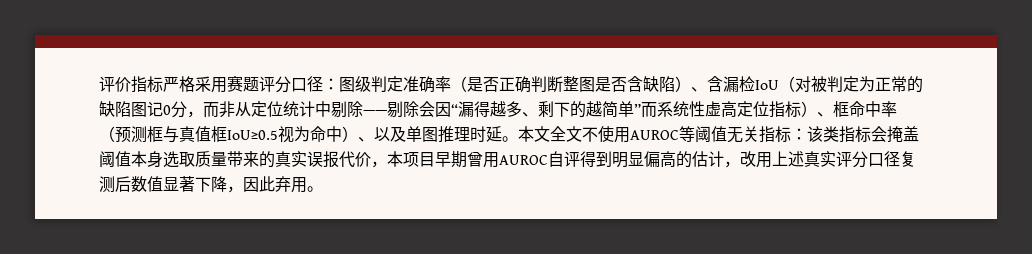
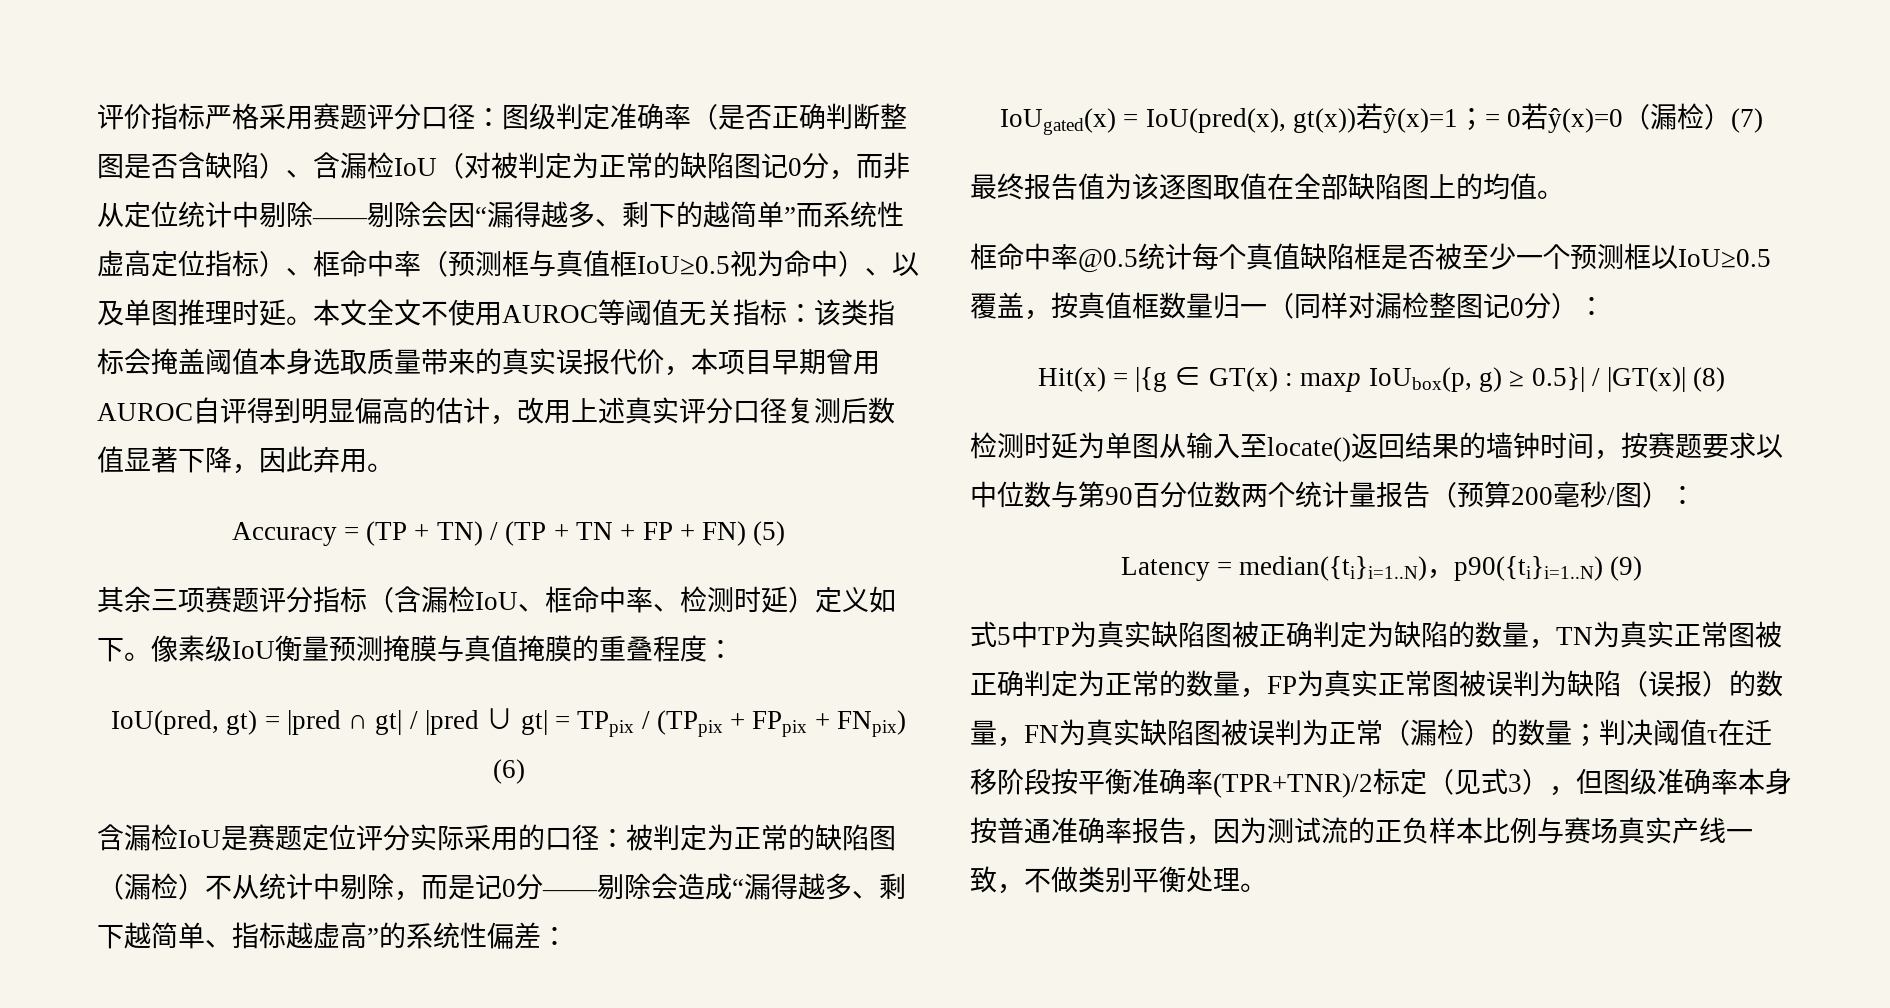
+ Accuracy = (TP + TN) / (TP + TN + FP + FN) (5)
+ 其余三项赛题评分指标（含漏检IoU、框命中率、检测时延）定义如下。像素级IoU衡量预测掩膜与真值掩膜的重叠程度：
+ IoU(pred, gt) = |pred ∩ gt| / |pred ∪ gt| = TPpix / (TPpix + FPpix + FNpix) (6)
+ 含漏检IoU是赛题定位评分实际采用的口径：被判定为正常的缺陷图（漏检）不从统计中剔除，而是记0分——剔除会造成“漏得越多、剩下越简单、指标越虚高”的系统性偏差：
+ IoUgated(x) = IoU(pred(x), gt(x))若ŷ(x)=1；= 0若ŷ(x)=0（漏检）(7)
+ 最终报告值为该逐图取值在全部缺陷图上的均值。
+ 框命中率@0.5统计每个真值缺陷框是否被至少一个预测框以IoU≥0.5覆盖，按真值框数量归一（同样对漏检整图记0分）：
+ Hit(x) = |{g ∈ GT(x) : maxp IoUbox(p, g) ≥ 0.5}| / |GT(x)| (8)
+ 检测时延为单图从输入至locate()返回结果的墙钟时间，按赛题要求以中位数与第90百分位数两个统计量报告（预算200毫秒/图）：
+ Latency = median({ti}i=1..N)，p90({ti}i=1..N) (9)
+ 式5中TP为真实缺陷图被正确判定为缺陷的数量，TN为真实正常图被正确判定为正常的数量，FP为真实正常图被误判为缺陷（误报）的数量，FN为真实缺陷图被误判为正常（漏检）的数量；判决阈值τ在迁移阶段按平衡准确率(TPR+TNR)/2标定（见式3），但图级准确率本身按普通准确率报告，因为测试流的正负样本比例与赛场真实产线一致，不做类别平衡处理。

